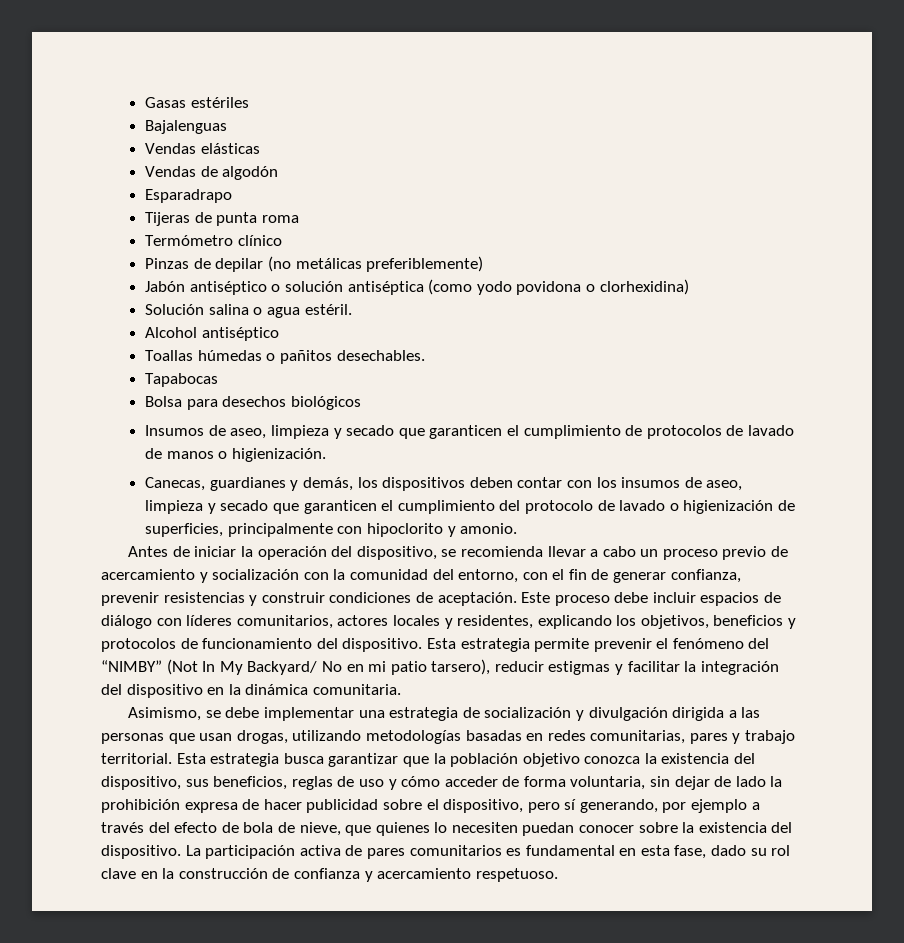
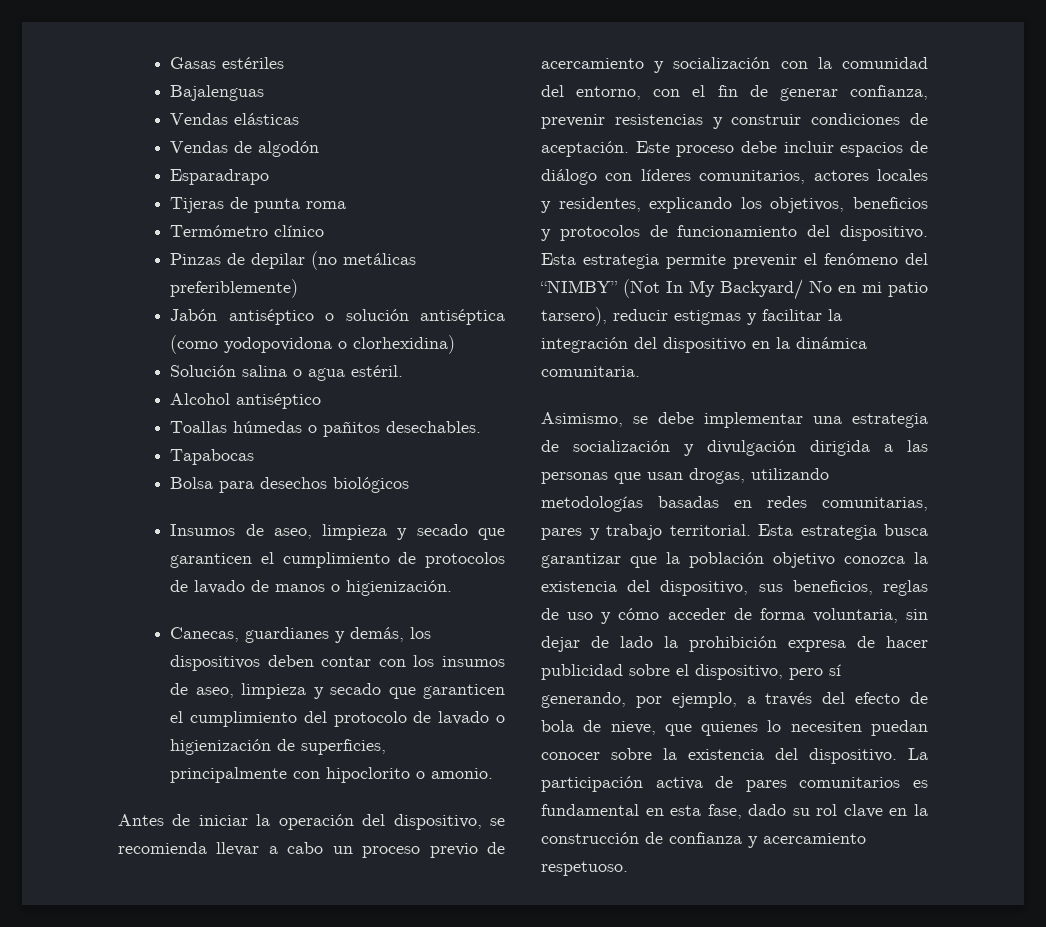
- Jabón antiséptico o solución antiséptica (como yodo povidona o clorhexidina)
+ Jabón antiséptico o solución antiséptica (como yodopovidona o clorhexidina)
- Canecas, guardianes y demás, los dispositivos deben contar con los insumos de aseo, limpieza y secado que garanticen el cumplimiento del protocolo de lavado o higienización de superficies, principalmente con hipoclorito y amonio.
+ Canecas, guardianes y demás, los dispositivos deben contar con los insumos de aseo, limpieza y secado que garanticen el cumplimiento del protocolo de lavado o higienización de superficies, principalmente con hipoclorito o amonio.
- Esta estrategia busca garantizar que la población objetivo conozca la existencia del dispositivo, sus beneficios, reglas de uso y cómo acceder de forma voluntaria, sin dejar de lado la prohibición expresa de hacer publicidad sobre el dispositivo, pero sí generando, por ejemplo a través del efecto de bola de nieve, que quienes lo necesiten puedan conocer sobre la existencia del dispositivo.
+ Esta estrategia busca garantizar que la población objetivo conozca la existencia del dispositivo, sus beneficios, reglas de uso y cómo acceder de forma voluntaria, sin dejar de lado la prohibición expresa de hacer publicidad sobre el dispositivo, pero sí generando, por ejemplo, a través del efecto de bola de nieve, que quienes lo necesiten puedan conocer sobre la existencia del dispositivo.

